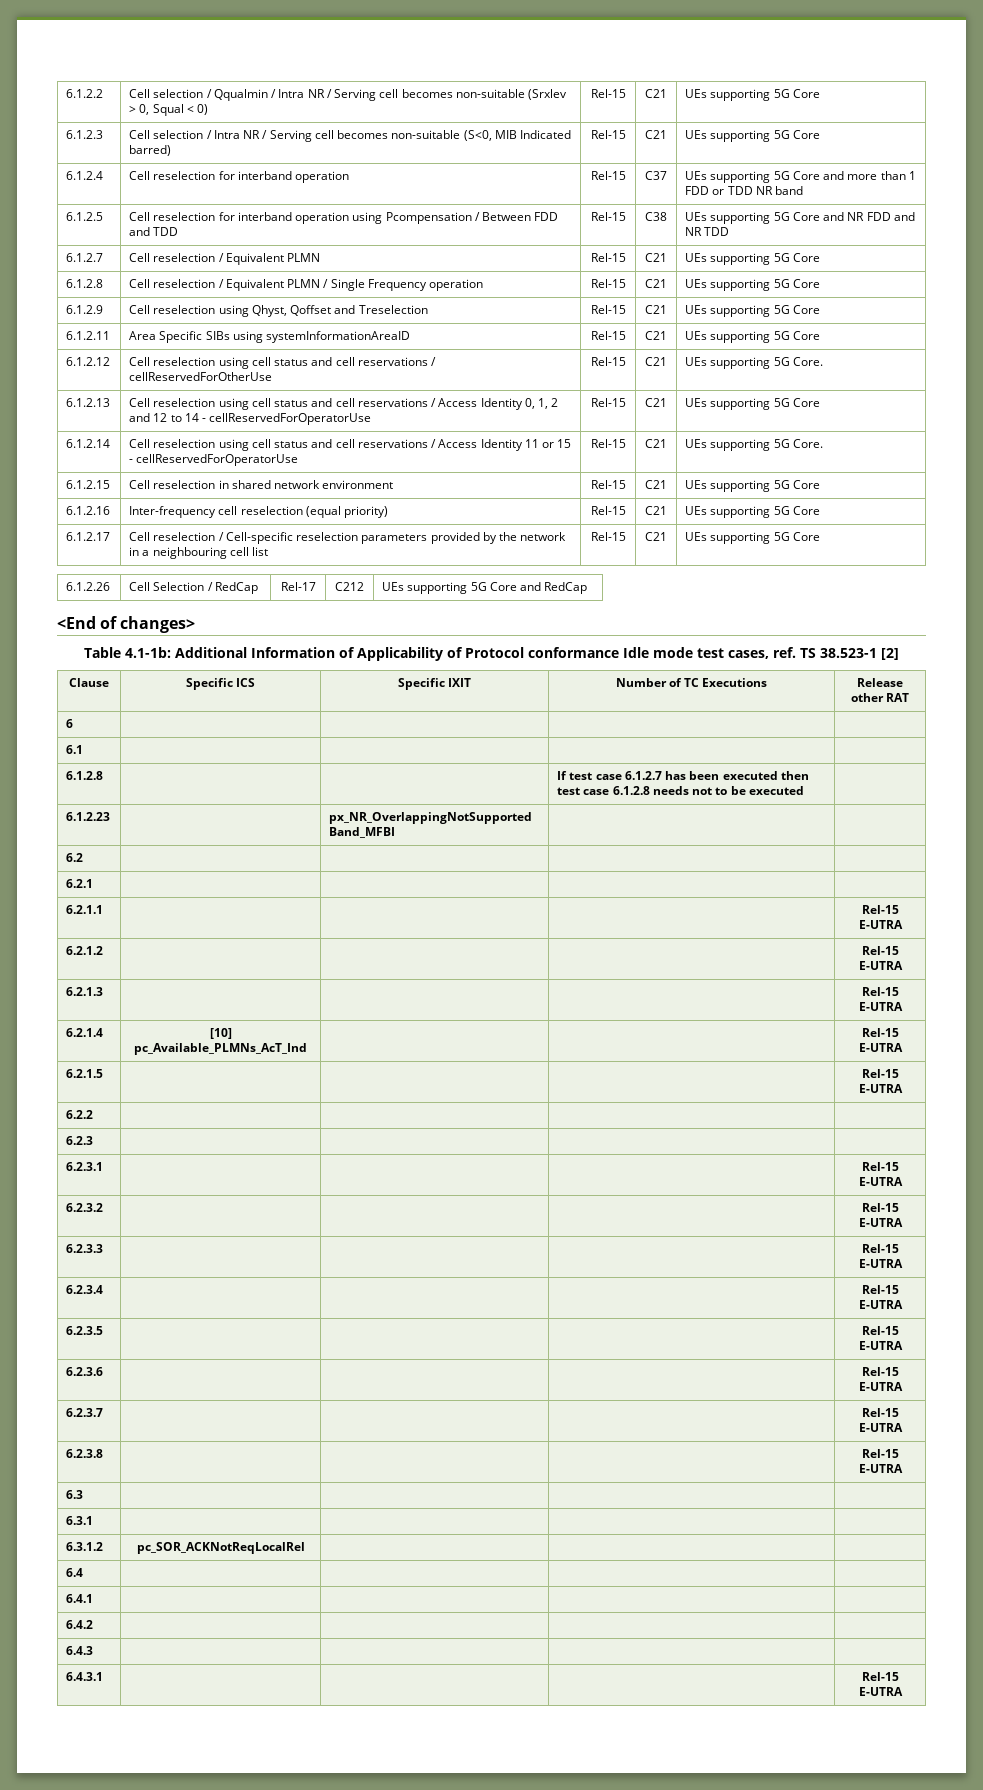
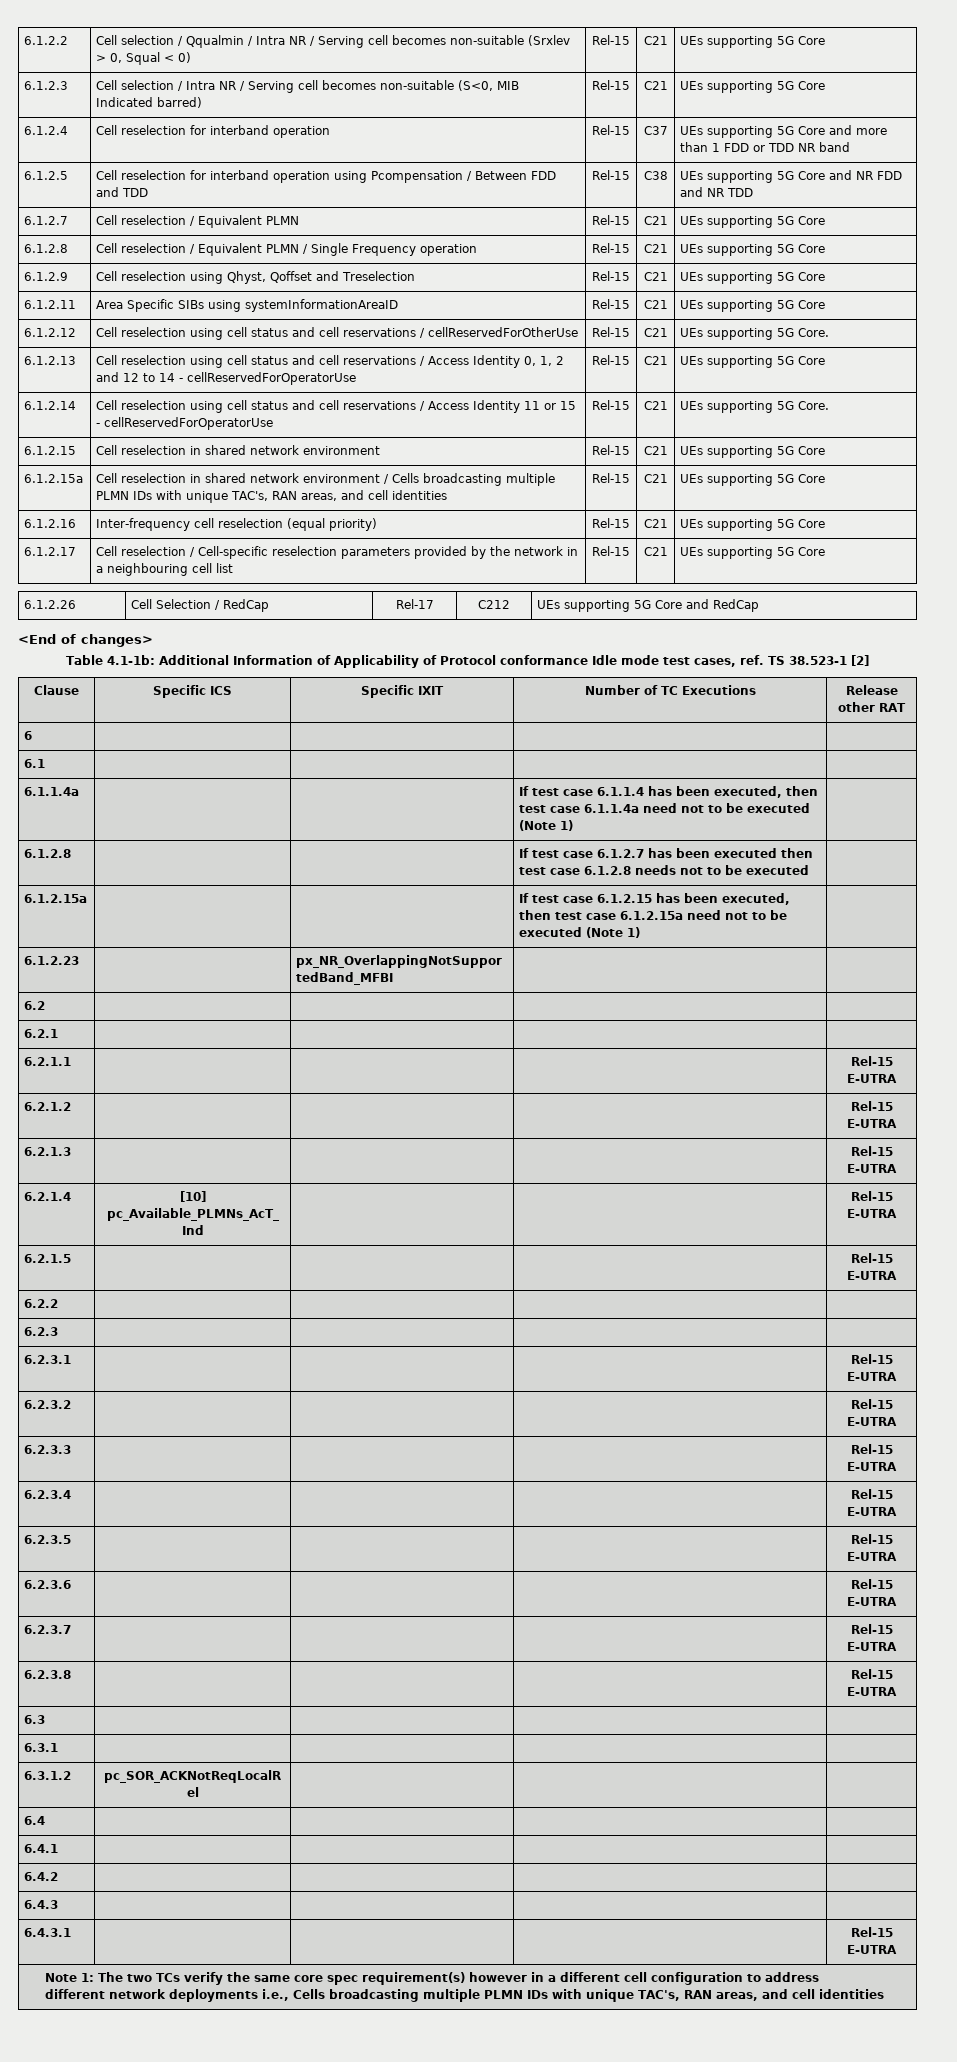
+ 6.1.2.15a | Cell reselection in shared network environment / Cells broadcasting multiple PLMN IDs with unique TAC's, RAN areas, and cell identities | Rel-15 | C21 | UEs supporting 5G Core
+ 6.1.1.4a | | | If test case 6.1.1.4 has been executed, then test case 6.1.1.4a need not to be executed (Note 1) |
+ 6.1.2.15a | | | If test case 6.1.2.15 has been executed, then test case 6.1.2.15a need not to be executed (Note 1) |
+ Note 1: The two TCs verify the same core spec requirement(s) however in a different cell configuration to address
+ different network deployments i.e., Cells broadcasting multiple PLMN IDs with unique TAC's, RAN areas, and cell identities

